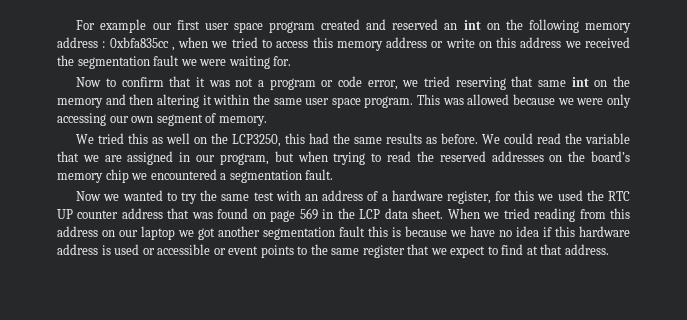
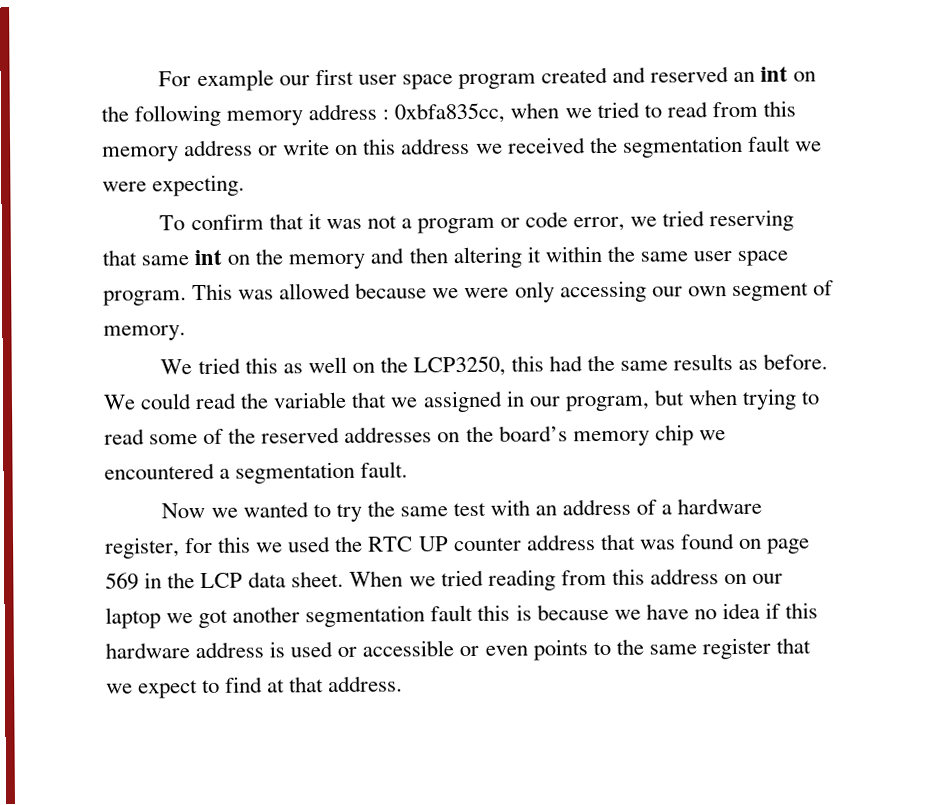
- 0xbfa835cc , when we tried to access this memory address or write on this address we received the segmentation fault we were waiting for.
- Now to confirm that it was not a program or code error, we tried reserving that same int on the memory and then altering it within the same user space program.
+ 0xbfa835cc, when we tried to read from this memory address or write on this address we received the segmentation fault we were expecting.
+ To confirm that it was not a program or code error, we tried reserving that same int on the memory and then altering it within the same user space program.
- We could read the variable that we are assigned in our program, but when trying to read the reserved addresses on the board’s memory chip we encountered a segmentation fault.
+ We could read the variable that we assigned in our program, but when trying to read some of the reserved addresses on the board’s memory chip we encountered a segmentation fault.
- When we tried reading from this address on our laptop we got another segmentation fault this is because we have no idea if this hardware address is used or accessible or event points to the same register that we expect to find at that address.
+ When we tried reading from this address on our laptop we got another segmentation fault this is because we have no idea if this hardware address is used or accessible or even points to the same register that we expect to find at that address.

